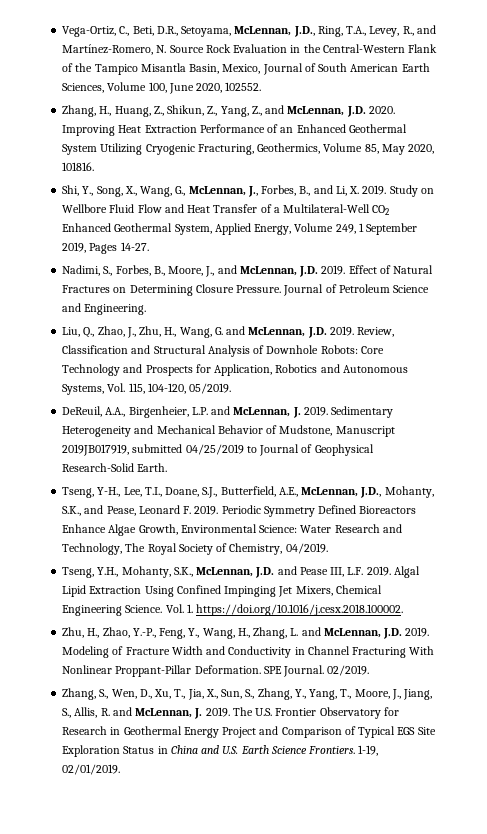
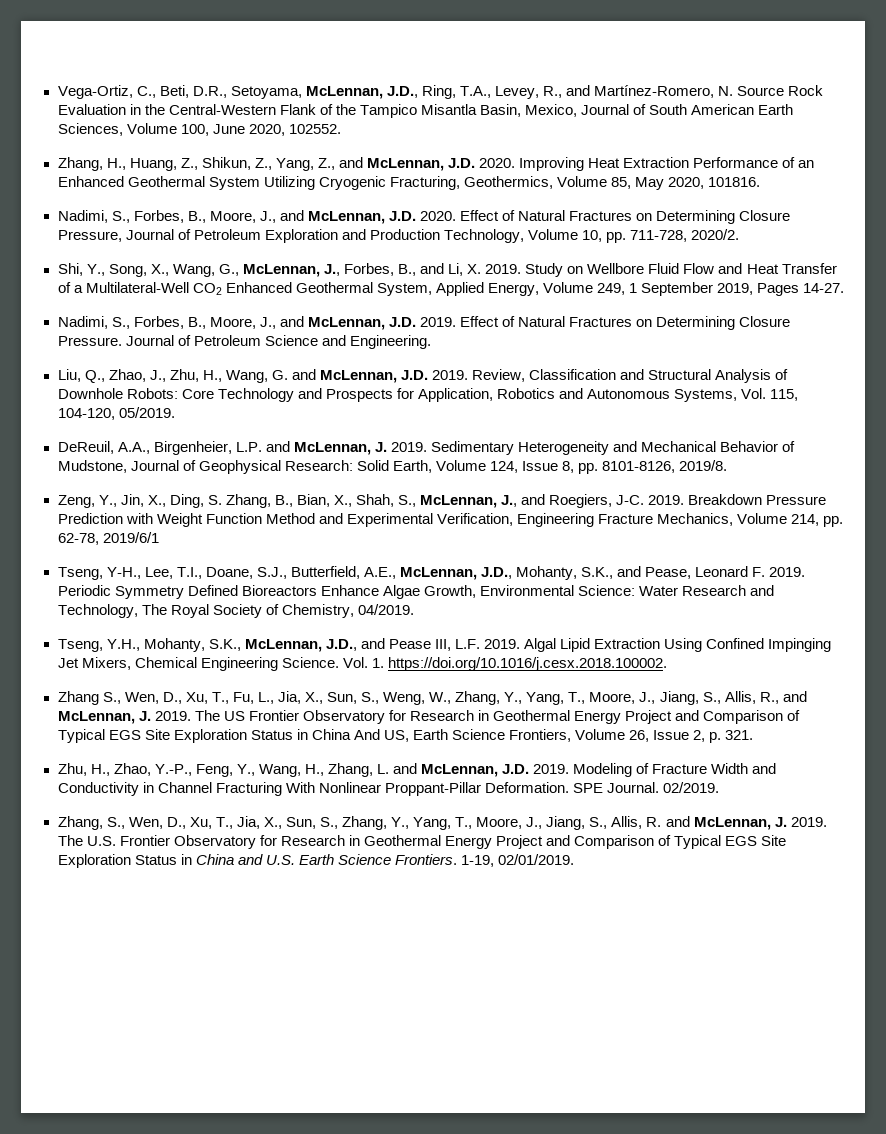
+ Nadimi, S., Forbes, B., Moore, J., and McLennan, J.D. 2020. Effect of Natural Fractures on Determining Closure Pressure, Journal of Petroleum Exploration and Production Technology, Volume 10, pp. 711-728, 2020/2.
- Sedimentary Heterogeneity and Mechanical Behavior of Mudstone, Manuscript 2019JB017919, submitted 04/25/2019 to Journal of Geophysical Research-Solid Earth.
+ Sedimentary Heterogeneity and Mechanical Behavior of Mudstone, Journal of Geophysical Research: Solid Earth, Volume 124, Issue 8, pp. 8101-8126, 2019/8.
+ Zeng, Y., Jin, X., Ding, S. Zhang, B., Bian, X., Shah, S., McLennan, J., and Roegiers, J-C. 2019. Breakdown Pressure Prediction with Weight Function Method and Experimental Verification, Engineering Fracture Mechanics, Volume 214, pp. 62-78, 2019/6/1
- Tseng, Y.H., Mohanty, S.K., McLennan, J.D. and Pease III, L.F. 2019.
+ Tseng, Y.H., Mohanty, S.K., McLennan, J.D., and Pease III, L.F. 2019.
+ Zhang S., Wen, D., Xu, T., Fu, L., Jia, X., Sun, S., Weng, W., Zhang, Y., Yang, T., Moore, J., Jiang, S., Allis, R., and McLennan, J. 2019. The US Frontier Observatory for Research in Geothermal Energy Project and Comparison of Typical EGS Site Exploration Status in China And US, Earth Science Frontiers, Volume 26, Issue 2, p. 321.

